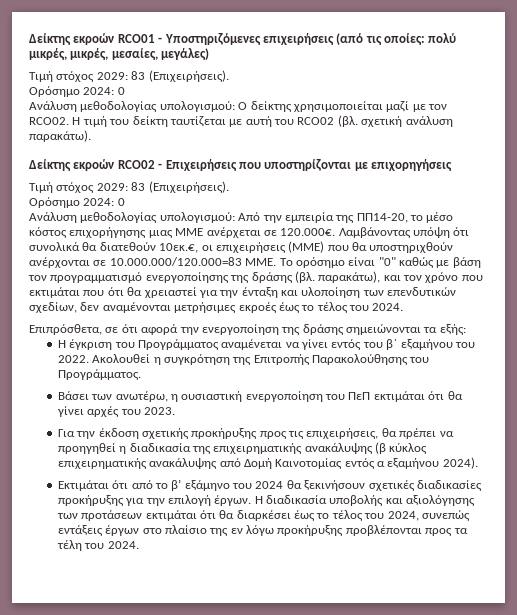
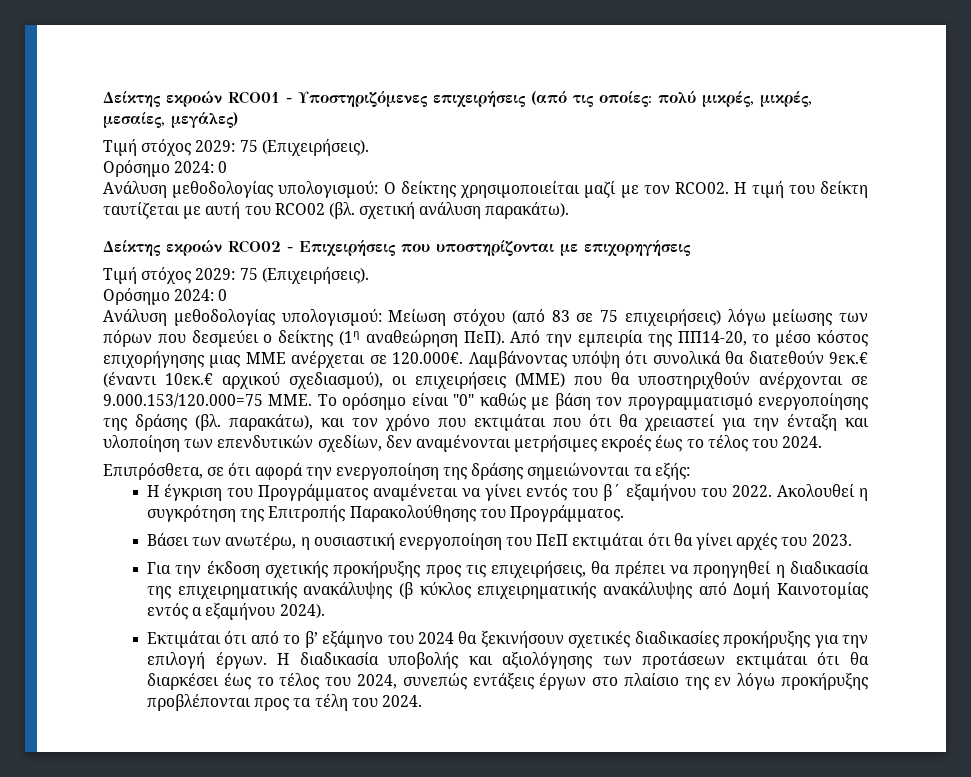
  Δείκτης εκροών RCO01 - Υποστηριζόμενες επιχειρήσεις (από τις οποίες: πολύ μικρές, μικρές, μεσαίες, μεγάλες)
- Τιμή στόχος 2029: 83 (Επιχειρήσεις).
+ Τιμή στόχος 2029: 75 (Επιχειρήσεις).
  Δείκτης εκροών RCO02 - Επιχειρήσεις που υποστηρίζονται με επιχορηγήσεις
- Τιμή στόχος 2029: 83 (Επιχειρήσεις).
+ Τιμή στόχος 2029: 75 (Επιχειρήσεις).
  Ορόσημο 2024: 0
- Ανάλυση μεθοδολογίας υπολογισμού:
+ Ανάλυση μεθοδολογίας υπολογισμού: Μείωση στόχου (από 83 σε 75 επιχειρήσεις) λόγω μείωσης των πόρων που δεσμεύει ο δείκτης (1η αναθεώρηση ΠεΠ).
- Από την εμπειρία της ΠΠ14-20, το μέσο κόστος επιχορήγησης μιας ΜΜΕ ανέρχεται σε 120.000€. Λαμβάνοντας υπόψη ότι συνολικά θα διατεθούν 10εκ.€, οι επιχειρήσεις (ΜΜΕ) που θα υποστηριχθούν ανέρχονται σε 10.000.000/120.000=83 ΜΜΕ. Το ορόσημο είναι "0" καθώς με βάση τον προγραμματισμό ενεργοποίησης της δράσης (βλ. παρακάτω), και τον χρόνο που εκτιμάται που ότι θα χρειαστεί για την ένταξη και υλοποίηση των επενδυτικών σχεδίων, δεν αναμένονται μετρήσιμες εκροές έως το τέλος του 2024.
+ Από την εμπειρία της ΠΠ14-20, το μέσο κόστος επιχορήγησης μιας ΜΜΕ ανέρχεται σε 120.000€. Λαμβάνοντας υπόψη ότι συνολικά θα διατεθούν 9εκ.€ (έναντι 10εκ.€ αρχικού σχεδιασμού), οι επιχειρήσεις (ΜΜΕ) που θα υποστηριχθούν ανέρχονται σε 9.000.153/120.000=75 ΜΜΕ. Το ορόσημο είναι "0" καθώς με βάση τον προγραμματισμό ενεργοποίησης της δράσης (βλ. παρακάτω), και τον χρόνο που εκτιμάται που ότι θα χρειαστεί για την ένταξη και υλοποίηση των επενδυτικών σχεδίων, δεν αναμένονται μετρήσιμες εκροές έως το τέλος του 2024.

